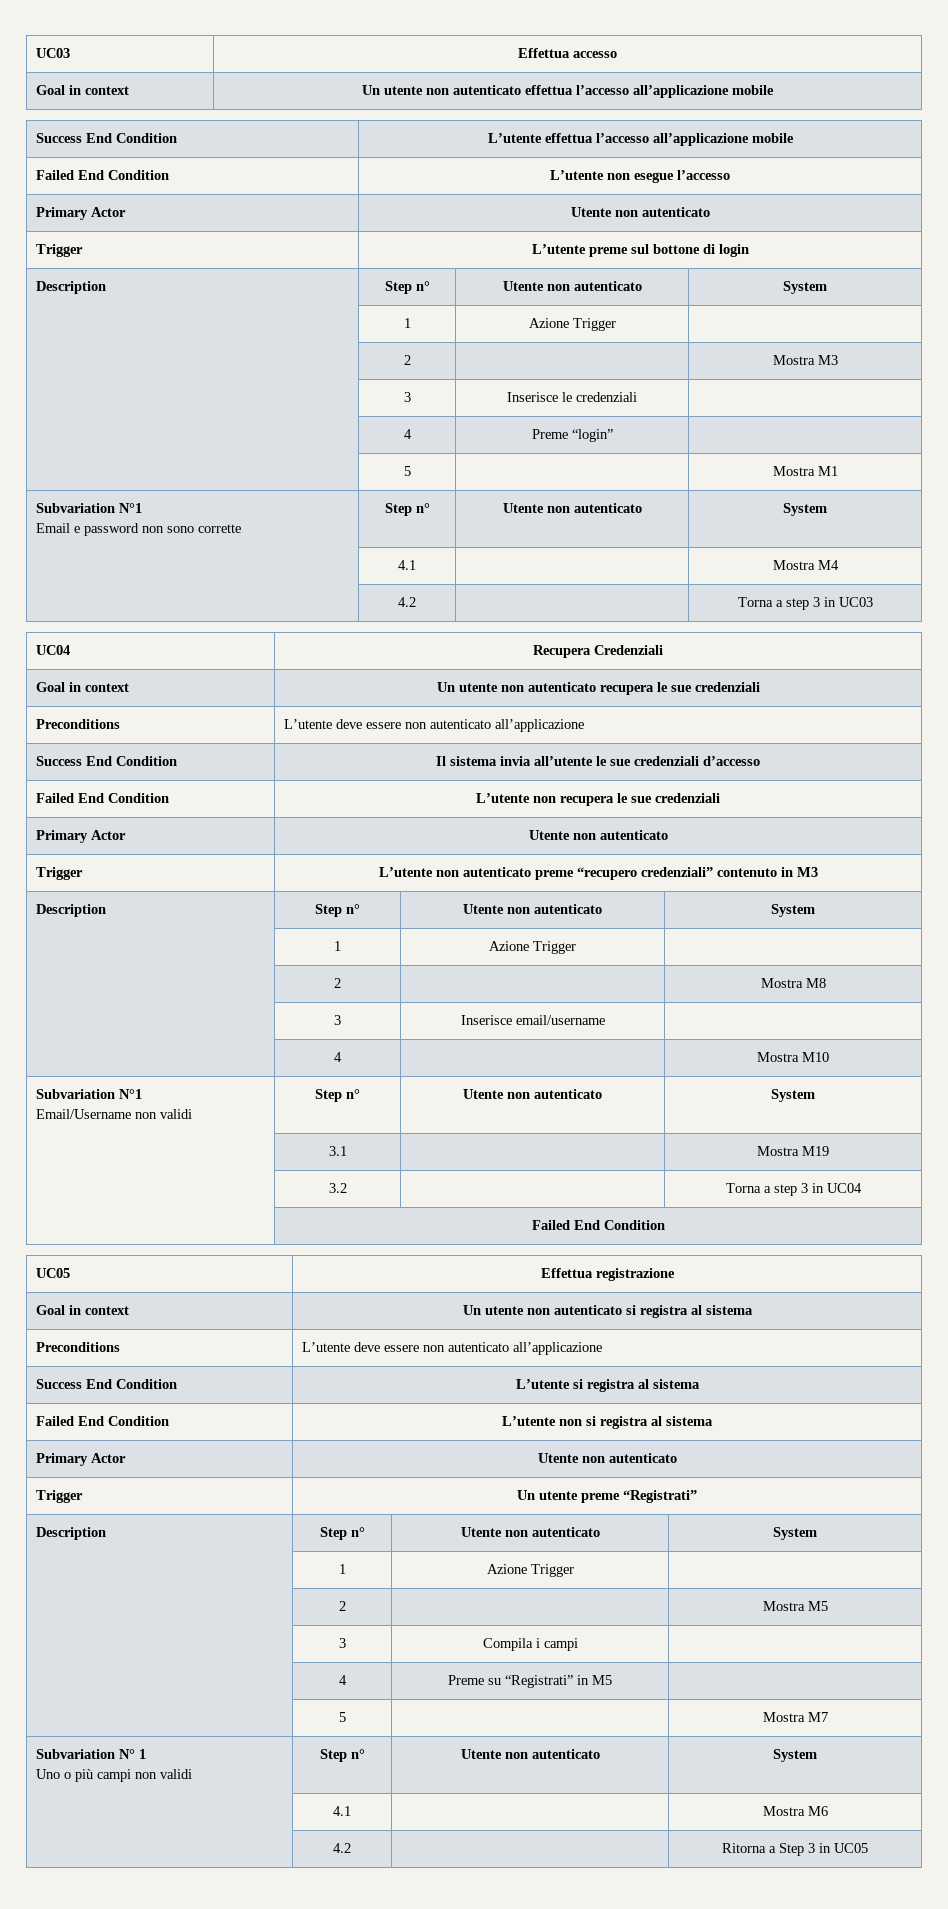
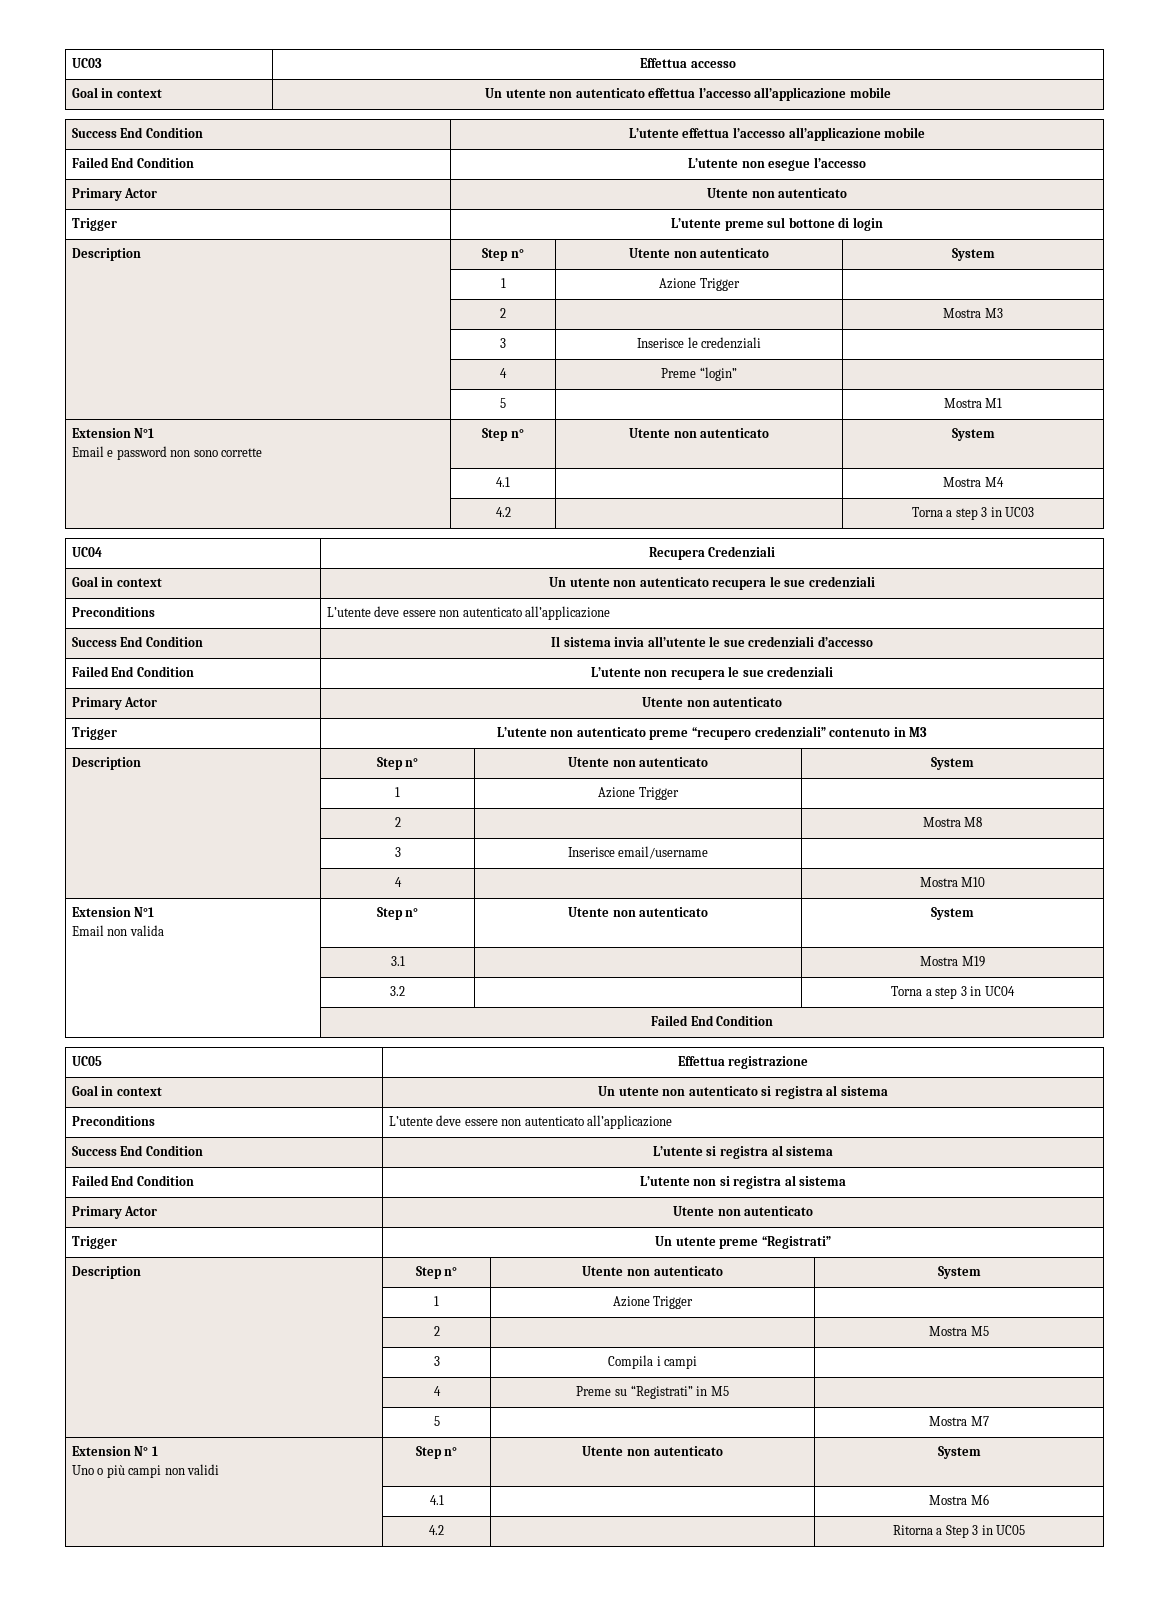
  | 5 | | Mostra M1
- Subvariation N°1
+ Extension N°1
  | 4 | | Mostra M10
- Subvariation N°1
- Email/Username non validi | Step n° | Utente non autenticato | System
+ Extension N°1
+ Email non valida | Step n° | Utente non autenticato | System
- Subvariation N° 1
+ Extension N° 1

